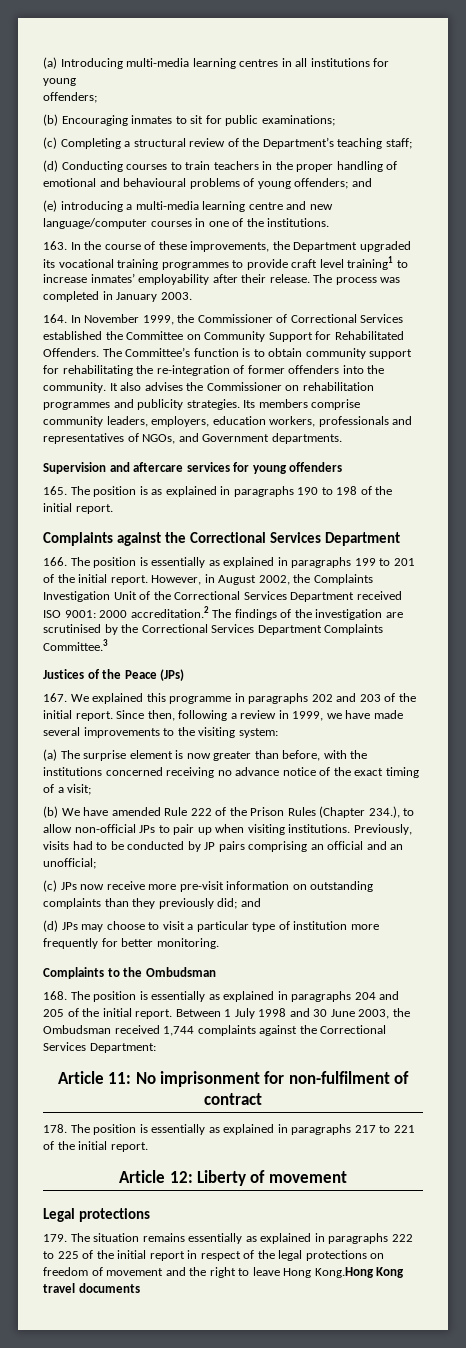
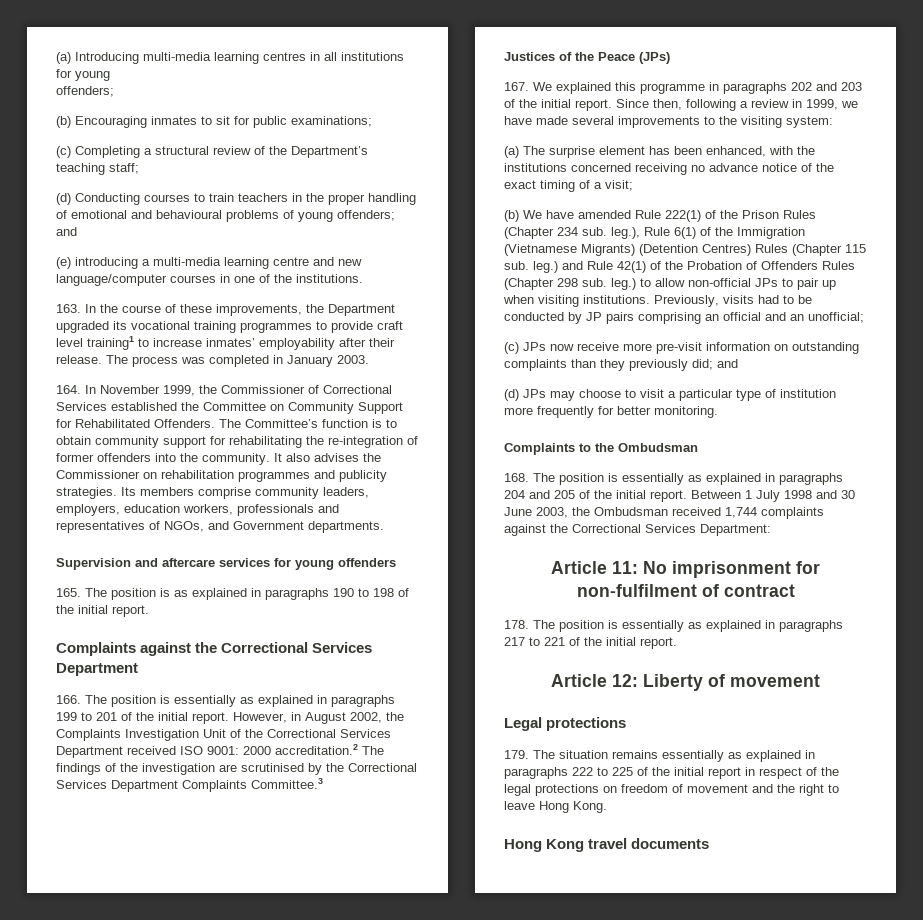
- (a) The surprise element is now greater than before, with the institutions concerned receiving no advance notice of the exact timing of a visit;
+ (a) The surprise element has been enhanced, with the institutions concerned receiving no advance notice of the exact timing of a visit;
- (b) We have amended Rule 222 of the Prison Rules (Chapter 234.), to allow non-official JPs to pair up when visiting institutions.
+ (b) We have amended Rule 222(1) of the Prison Rules (Chapter 234 sub. leg.), Rule 6(1) of the Immigration (Vietnamese Migrants) (Detention Centres) Rules (Chapter 115 sub. leg.) and Rule 42(1) of the Probation of Offenders Rules (Chapter 298 sub. leg.) to allow non-official JPs to pair up when visiting institutions.
- 179. The situation remains essentially as explained in paragraphs 222 to 225 of the initial report in respect of the legal protections on freedom of movement and the right to leave Hong Kong.Hong Kong travel documents
+ 179. The situation remains essentially as explained in paragraphs 222 to 225 of the initial report in respect of the legal protections on freedom of movement and the right to leave Hong Kong.
+ Hong Kong travel documents

